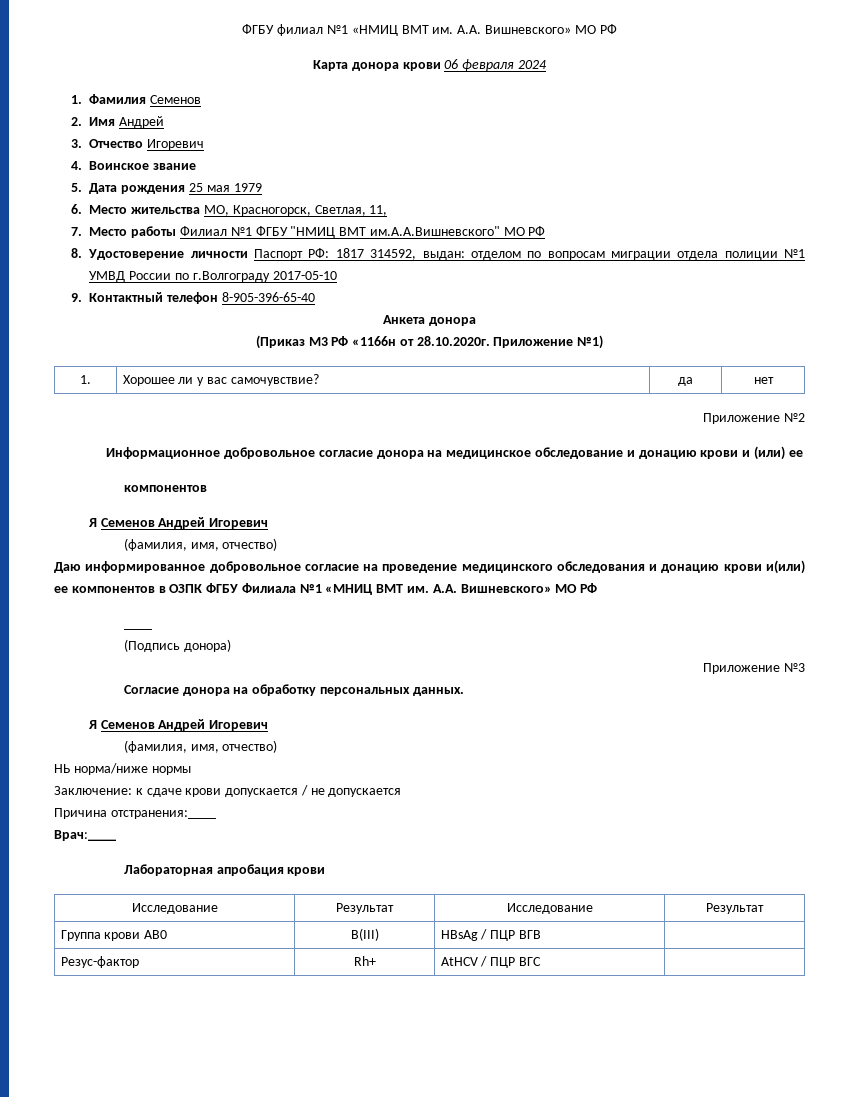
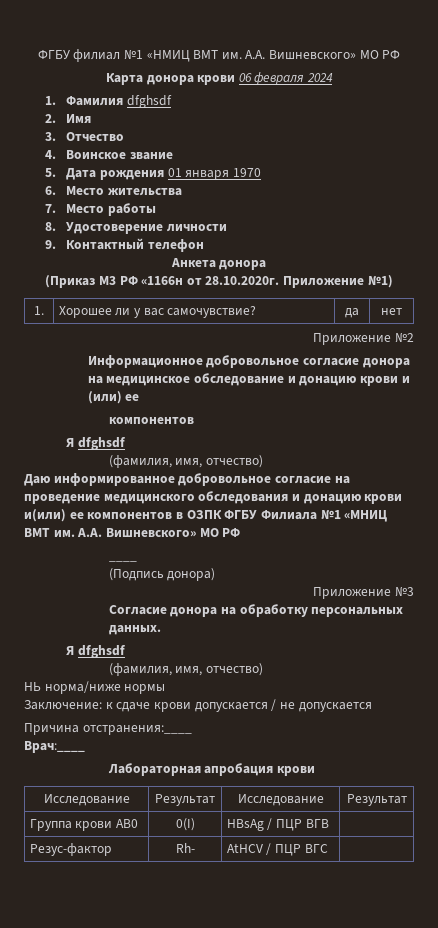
- 1. Фамилия Семенов
+ 1. Фамилия dfghsdf
- 2. Имя Андрей
+ 2. Имя
- 3. Отчество Игоревич
+ 3. Отчество
- 5. Дата рождения 25 мая 1979
+ 5. Дата рождения 01 января 1970
- 6. Место жительства МО, Красногорск, Светлая, 11,
+ 6. Место жительства
- 7. Место работы Филиал №1 ФГБУ "НМИЦ ВМТ им.А.А.Вишневского" МО РФ
- 8. Удостоверение личности Паспорт РФ: 1817 314592, выдан: отделом по вопросам миграции отдела полиции №1 УМВД России по г.Волгограду 2017-05-10
+ 7. Место работы
+ 8. Удостоверение личности
- 9. Контактный телефон 8-905-396-65-40
+ 9. Контактный телефон
  Информационное добровольное согласие донора на медицинское обследование и донацию крови и (или) ее
  компонентов
- Я Семенов Андрей Игоревич
+ Я dfghsdf
  Согласие донора на обработку персональных данных.
- Я Семенов Андрей Игоревич
+ Я dfghsdf
- Группа крови AB0 | B(III) | HBsAg / ПЦР ВГВ |
+ Группа крови AB0 | 0(I) | HBsAg / ПЦР ВГВ |
- Резус-фактор | Rh+ | AtHCV / ПЦР ВГС |
+ Резус-фактор | Rh- | AtHCV / ПЦР ВГС |

